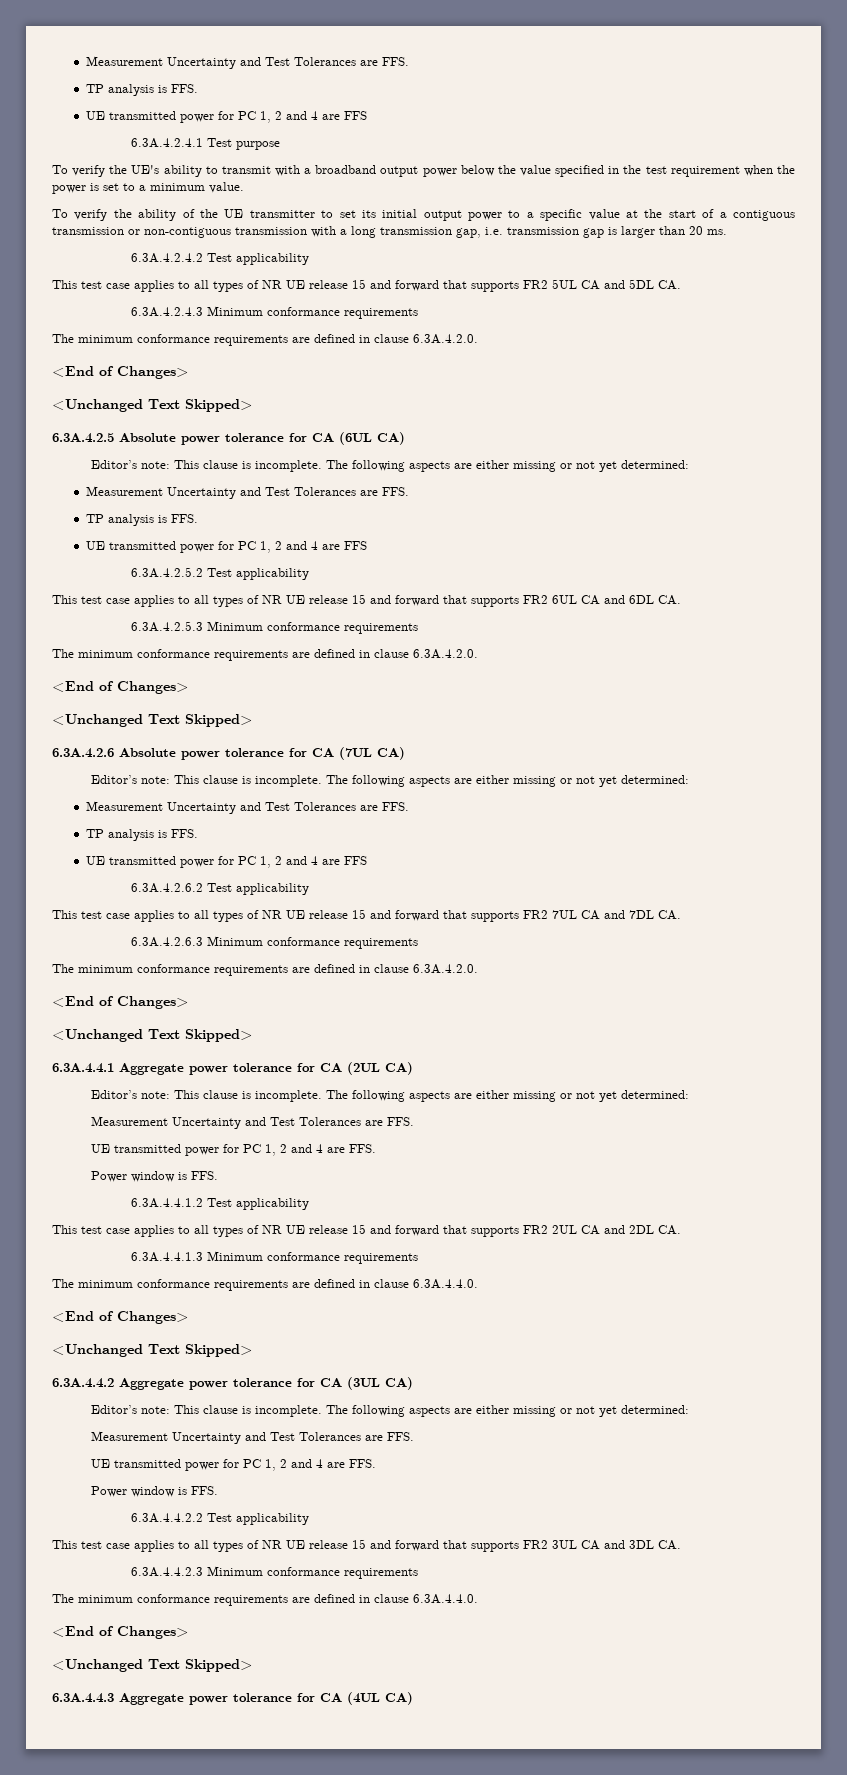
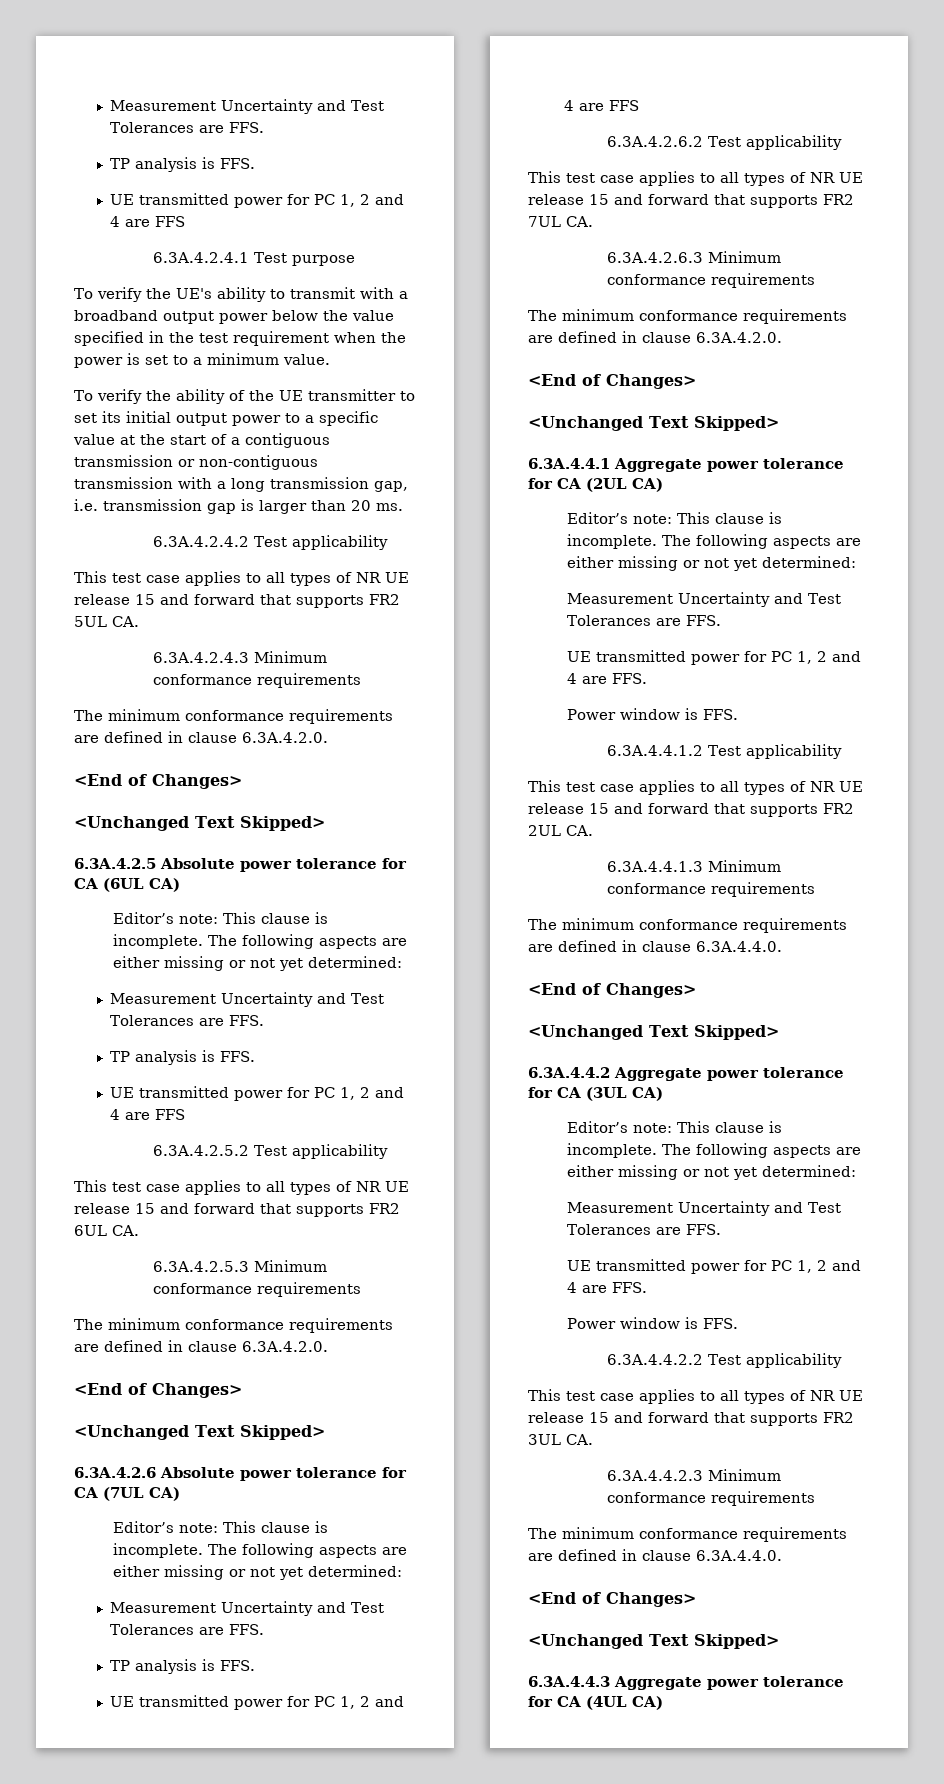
- This test case applies to all types of NR UE release 15 and forward that supports FR2 5UL CA and 5DL CA.
+ This test case applies to all types of NR UE release 15 and forward that supports FR2 5UL CA.
- This test case applies to all types of NR UE release 15 and forward that supports FR2 6UL CA and 6DL CA.
+ This test case applies to all types of NR UE release 15 and forward that supports FR2 6UL CA.
- This test case applies to all types of NR UE release 15 and forward that supports FR2 7UL CA and 7DL CA.
+ This test case applies to all types of NR UE release 15 and forward that supports FR2 7UL CA.
- This test case applies to all types of NR UE release 15 and forward that supports FR2 2UL CA and 2DL CA.
+ This test case applies to all types of NR UE release 15 and forward that supports FR2 2UL CA.
- This test case applies to all types of NR UE release 15 and forward that supports FR2 3UL CA and 3DL CA.
+ This test case applies to all types of NR UE release 15 and forward that supports FR2 3UL CA.

